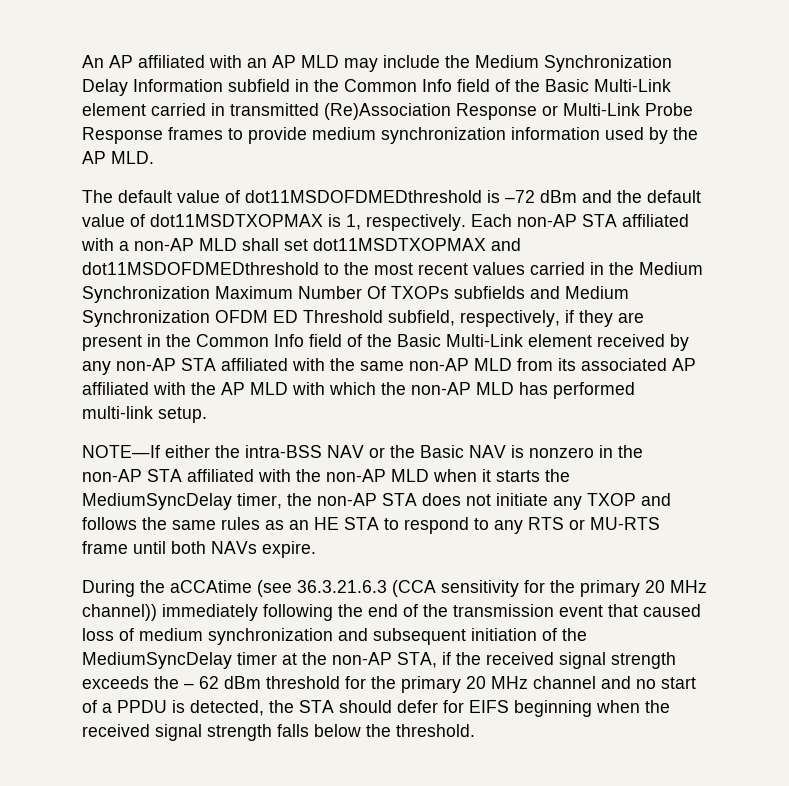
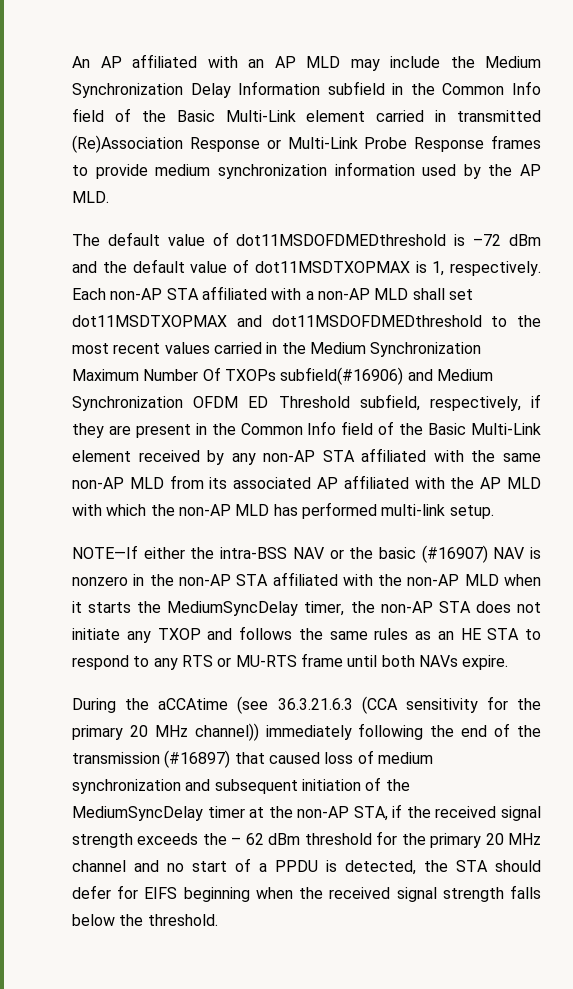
- Each non-AP STA affiliated with a non-AP MLD shall set dot11MSDTXOPMAX and dot11MSDOFDMEDthreshold to the most recent values carried in the Medium Synchronization Maximum Number Of TXOPs subfields and Medium Synchronization OFDM ED Threshold subfield, respectively, if they are present in the Common Info field of the Basic Multi-Link element received by any non-AP STA affiliated with the same non-AP MLD from its associated AP affiliated with the AP MLD with which the non-AP MLD has performed multi-link setup.
+ Each non-AP STA affiliated with a non-AP MLD shall set dot11MSDTXOPMAX and dot11MSDOFDMEDthreshold to the most recent values carried in the Medium Synchronization Maximum Number Of TXOPs subfield(#16906) and Medium Synchronization OFDM ED Threshold subfield, respectively, if they are present in the Common Info field of the Basic Multi-Link element received by any non-AP STA affiliated with the same non-AP MLD from its associated AP affiliated with the AP MLD with which the non-AP MLD has performed multi-link setup.
- NOTE—If either the intra-BSS NAV or the Basic NAV is nonzero in the non-AP STA affiliated with the non-AP MLD when it starts the MediumSyncDelay timer, the non-AP STA does not initiate any TXOP and follows the same rules as an HE STA to respond to any RTS or MU-RTS frame until both NAVs expire.
+ NOTE—If either the intra-BSS NAV or the basic (#16907) NAV is nonzero in the non-AP STA affiliated with the non-AP MLD when it starts the MediumSyncDelay timer, the non-AP STA does not initiate any TXOP and follows the same rules as an HE STA to respond to any RTS or MU-RTS frame until both NAVs expire.
- During the aCCAtime (see 36.3.21.6.3 (CCA sensitivity for the primary 20 MHz channel)) immediately following the end of the transmission event that caused loss of medium synchronization and subsequent initiation of the MediumSyncDelay timer at the non-AP STA, if the received signal strength exceeds the – 62 dBm threshold for the primary 20 MHz channel and no start of a PPDU is detected, the STA should defer for EIFS beginning when the received signal strength falls below the threshold.
+ During the aCCAtime (see 36.3.21.6.3 (CCA sensitivity for the primary 20 MHz channel)) immediately following the end of the transmission (#16897) that caused loss of medium synchronization and subsequent initiation of the MediumSyncDelay timer at the non-AP STA, if the received signal strength exceeds the – 62 dBm threshold for the primary 20 MHz channel and no start of a PPDU is detected, the STA should defer for EIFS beginning when the received signal strength falls below the threshold.

